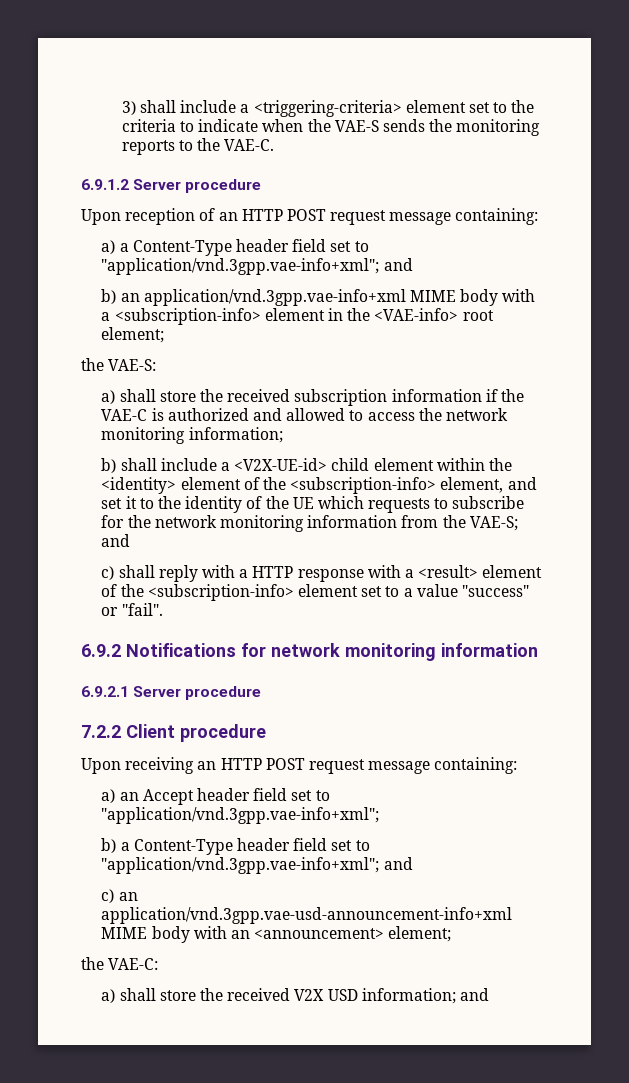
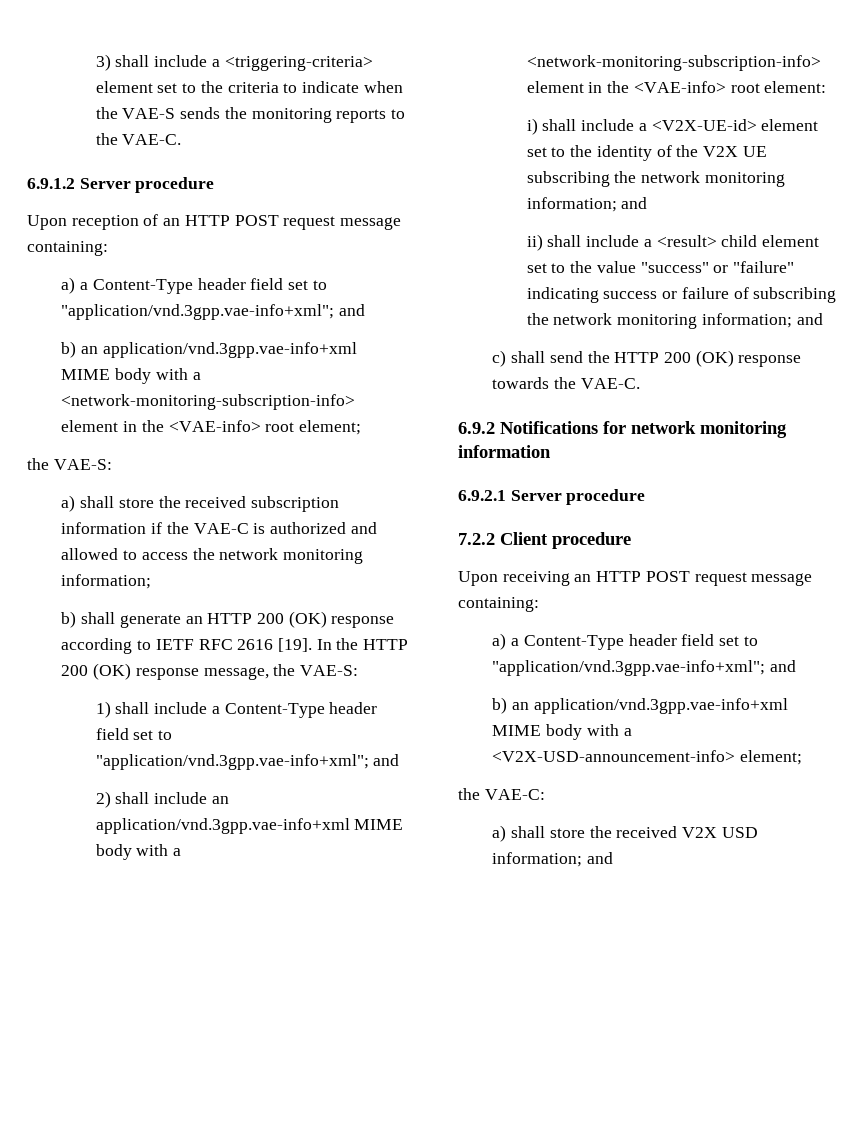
- b) an application/vnd.3gpp.vae-info+xml MIME body with a <subscription-info> element in the <VAE-info> root element;
+ b) an application/vnd.3gpp.vae-info+xml MIME body with a <network-monitoring-subscription-info> element in the <VAE-info> root element;
- b) shall include a <V2X-UE-id> child element within the <identity> element of the <subscription-info> element, and set it to the identity of the UE which requests to subscribe for the network monitoring information from the VAE-S; and
- c) shall reply with a HTTP response with a <result> element of the <subscription-info> element set to a value "success" or "fail".
+ b) shall generate an HTTP 200 (OK) response according to IETF RFC 2616 [19]. In the HTTP 200 (OK) response message, the VAE-S:
+ 1) shall include a Content-Type header field set to "application/vnd.3gpp.vae-info+xml"; and
+ 2) shall include an application/vnd.3gpp.vae-info+xml MIME body with a <network-monitoring-subscription-info> element in the <VAE-info> root element:
+ i) shall include a <V2X-UE-id> element set to the identity of the V2X UE subscribing the network monitoring information; and
+ ii) shall include a <result> child element set to the value "success" or "failure" indicating success or failure of subscribing the network monitoring information; and
+ c) shall send the HTTP 200 (OK) response towards the VAE-C.
  Upon receiving an HTTP POST request message containing:
- a) an Accept header field set to "application/vnd.3gpp.vae-info+xml";
- b) a Content-Type header field set to "application/vnd.3gpp.vae-info+xml"; and
- c) an application/vnd.3gpp.vae-usd-announcement-info+xml MIME body with an <announcement> element;
+ a) a Content-Type header field set to "application/vnd.3gpp.vae-info+xml"; and
+ b) an application/vnd.3gpp.vae-info+xml MIME body with a <V2X-USD-announcement-info> element;

